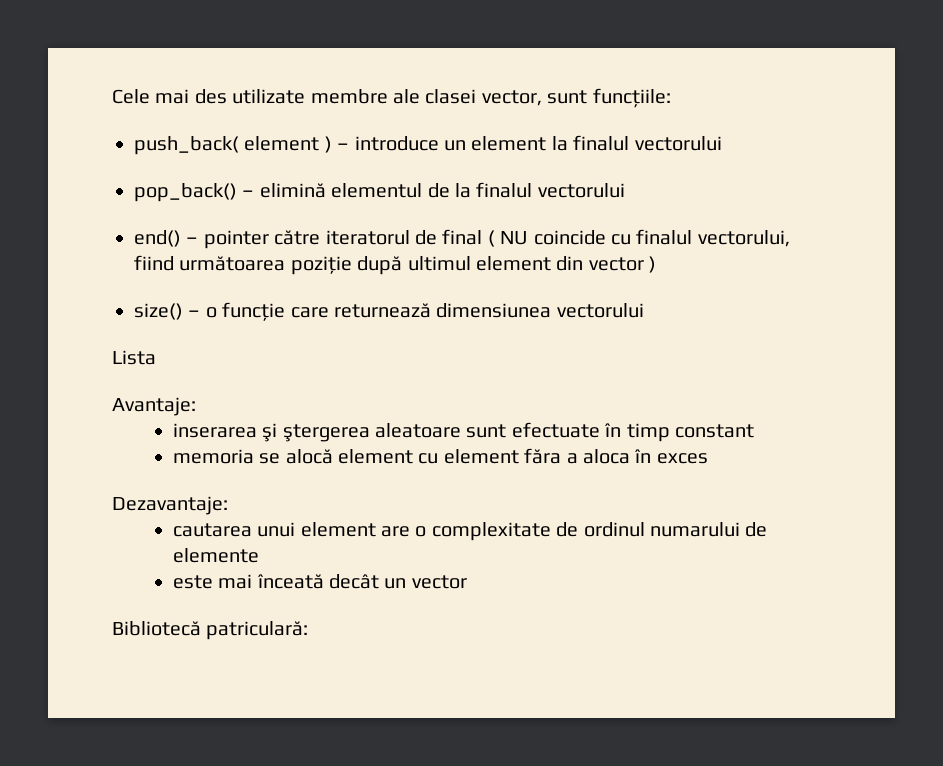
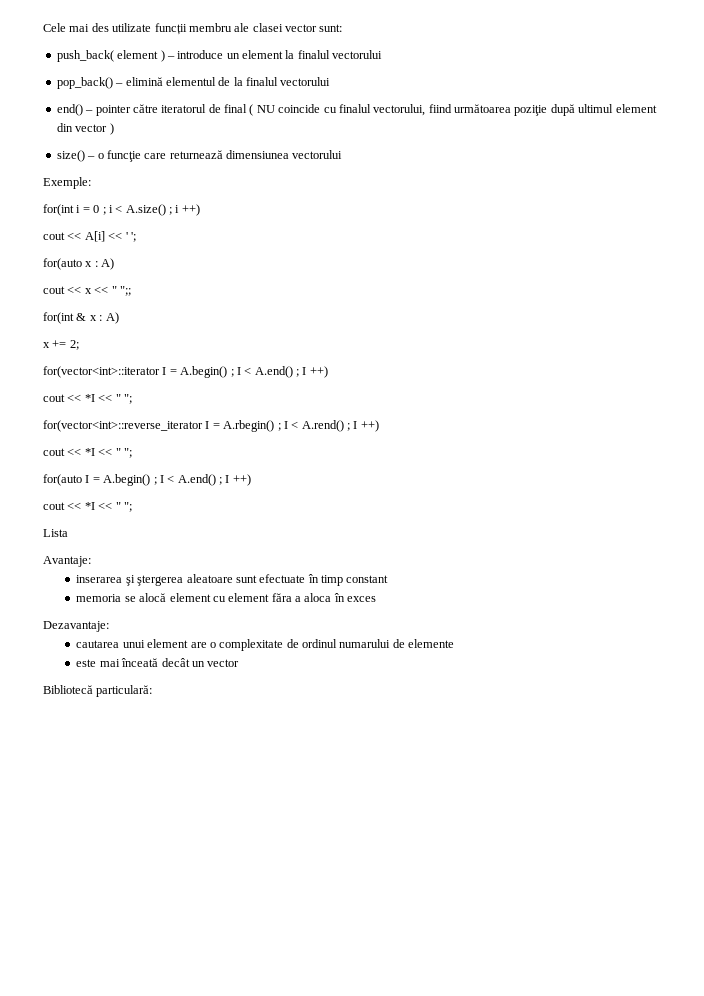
- Cele mai des utilizate membre ale clasei vector, sunt funcțiile:
+ Cele mai des utilizate funcții membru ale clasei vector sunt:
+ Exemple:
+ for(int i = 0 ; i < A.size() ; i ++)
+ cout << A[i] << ' ';
+ for(auto x : A)
+ cout << x << " ";;
+ for(int & x : A)
+ x += 2;
+ for(vector<int>::iterator I = A.begin() ; I < A.end() ; I ++)
+ cout << *I << " ";
+ for(vector<int>::reverse_iterator I = A.rbegin() ; I < A.rend() ; I ++)
+ cout << *I << " ";
+ for(auto I = A.begin() ; I < A.end() ; I ++)
+ cout << *I << " ";
- Bibliotecă patriculară:
+ Bibliotecă particulară:

